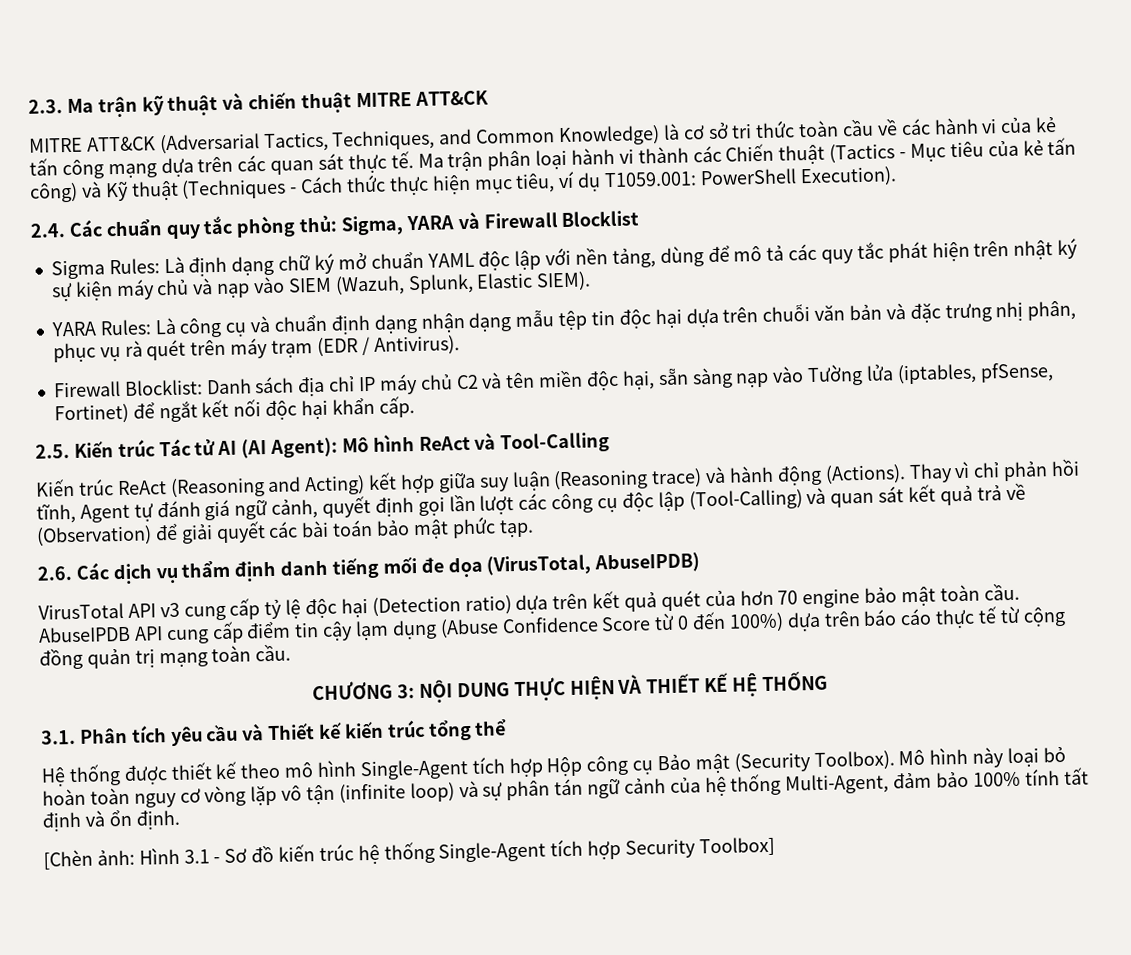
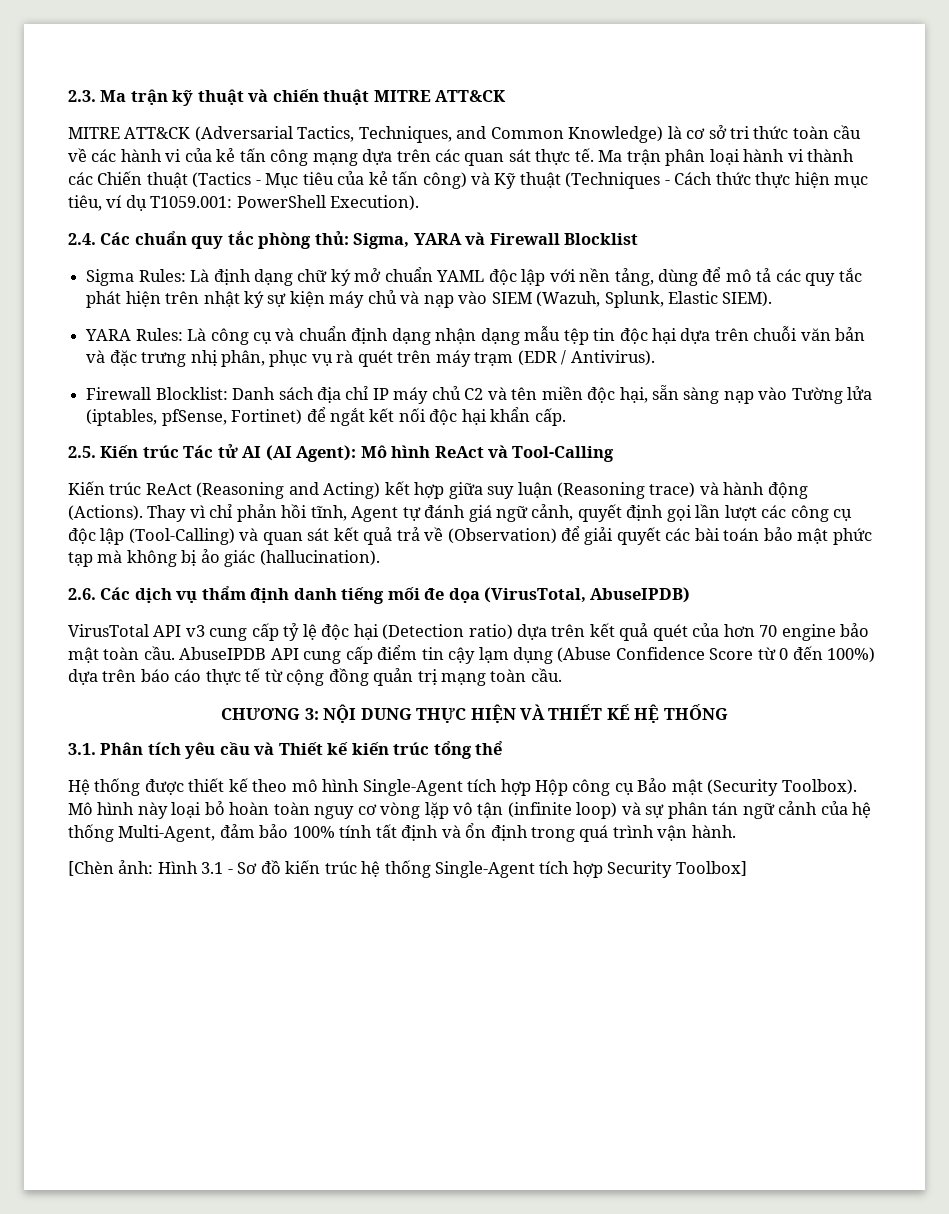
- Thay vì chỉ phản hồi tĩnh, Agent tự đánh giá ngữ cảnh, quyết định gọi lần lượt các công cụ độc lập (Tool-Calling) và quan sát kết quả trả về (Observation) để giải quyết các bài toán bảo mật phức tạp.
+ Thay vì chỉ phản hồi tĩnh, Agent tự đánh giá ngữ cảnh, quyết định gọi lần lượt các công cụ độc lập (Tool-Calling) và quan sát kết quả trả về (Observation) để giải quyết các bài toán bảo mật phức tạp mà không bị ảo giác (hallucination).
- Mô hình này loại bỏ hoàn toàn nguy cơ vòng lặp vô tận (infinite loop) và sự phân tán ngữ cảnh của hệ thống Multi-Agent, đảm bảo 100% tính tất định và ổn định.
+ Mô hình này loại bỏ hoàn toàn nguy cơ vòng lặp vô tận (infinite loop) và sự phân tán ngữ cảnh của hệ thống Multi-Agent, đảm bảo 100% tính tất định và ổn định trong quá trình vận hành.

